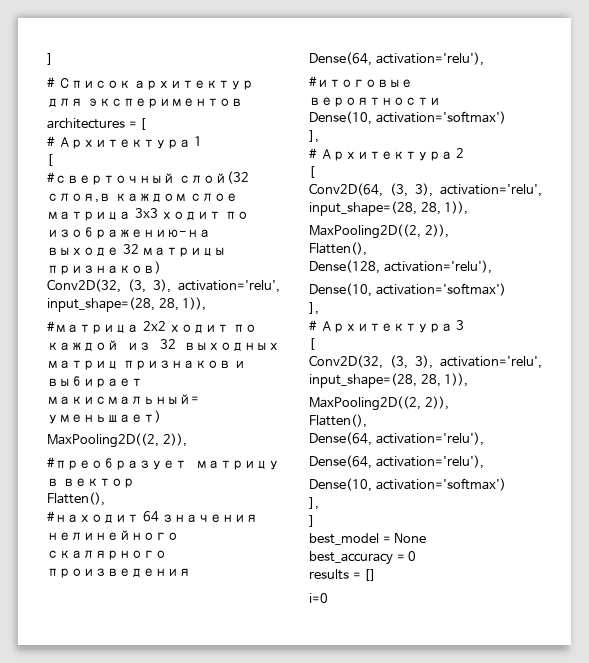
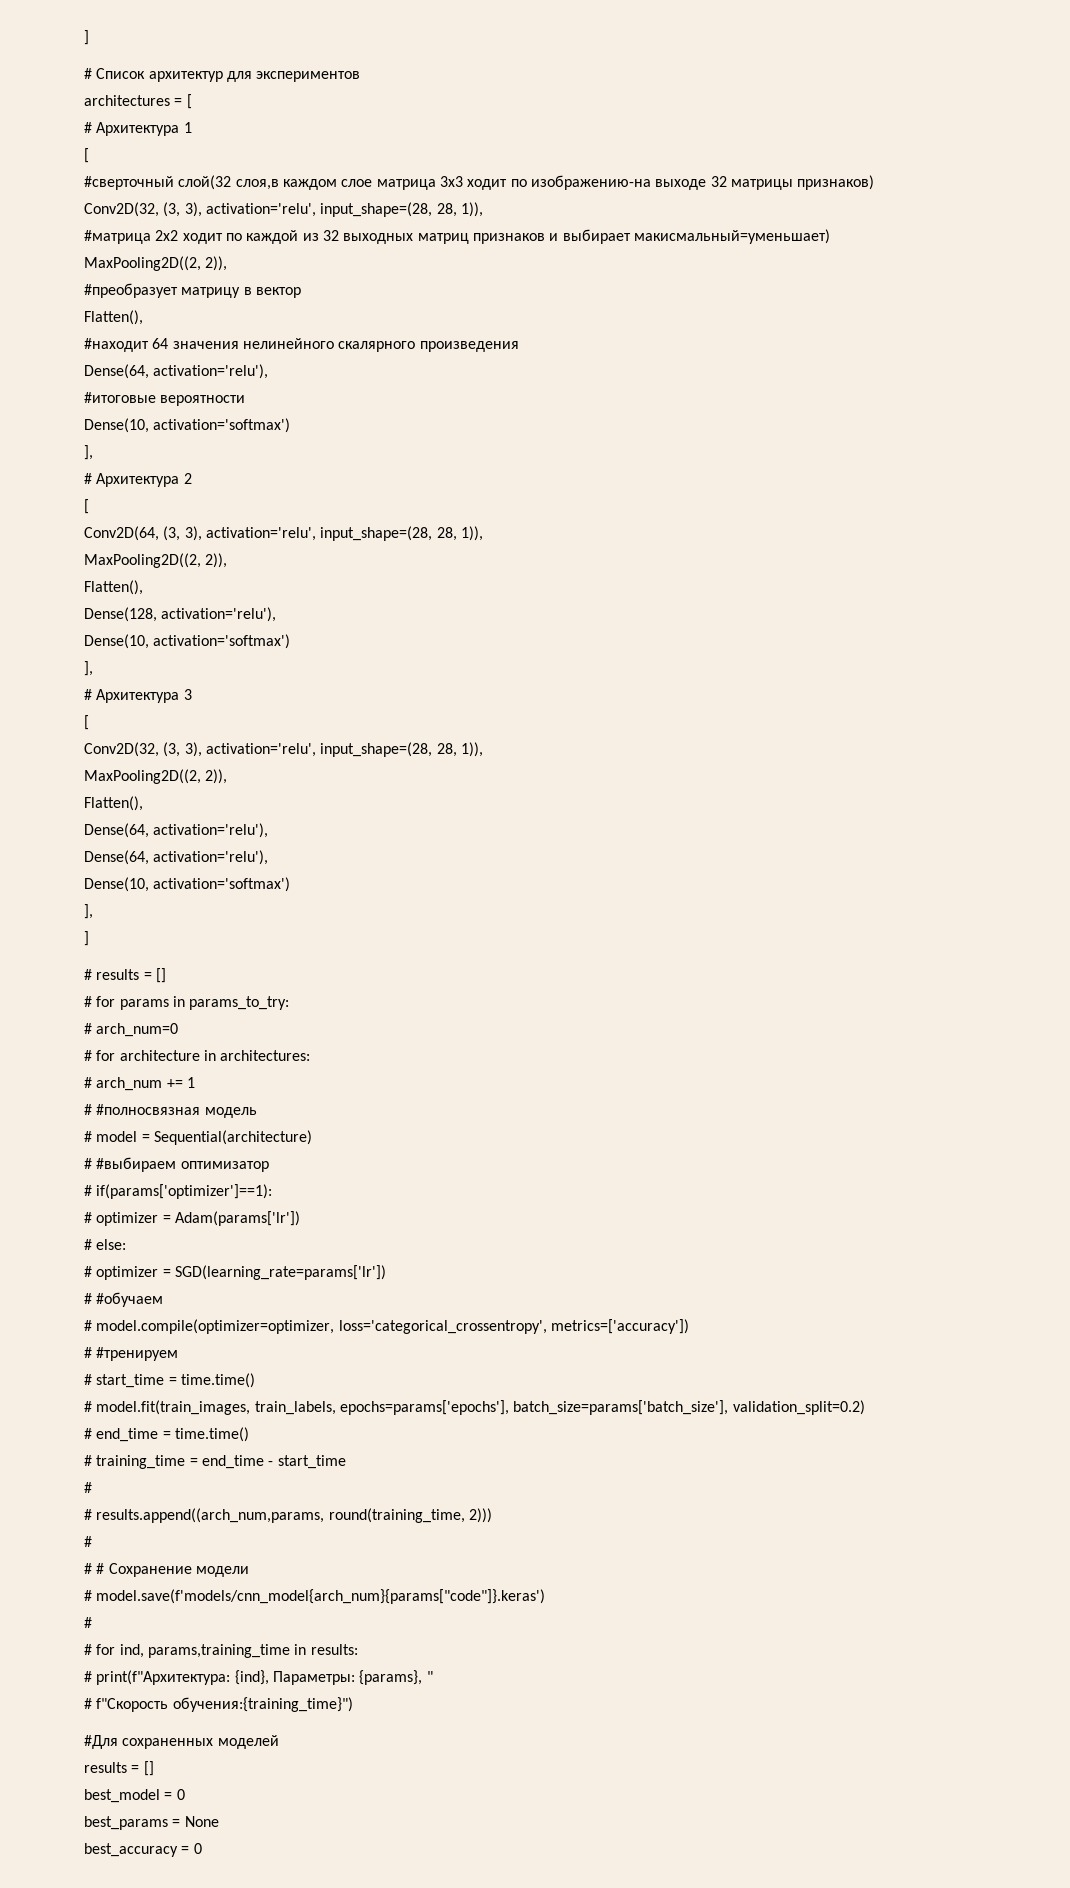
+ # results = []
+ # for params in params_to_try:
+ # arch_num=0
+ # for architecture in architectures:
+ # arch_num += 1
+ # #полносвязная модель
+ # model = Sequential(architecture)
+ # #выбираем оптимизатор
+ # if(params['optimizer']==1):
+ # optimizer = Adam(params['lr'])
+ # else:
+ # optimizer = SGD(learning_rate=params['lr'])
+ # #обучаем
+ # model.compile(optimizer=optimizer, loss='categorical_crossentropy', metrics=['accuracy'])
+ # #тренируем
+ # start_time = time.time()
+ # model.fit(train_images, train_labels, epochs=params['epochs'], batch_size=params['batch_size'], validation_split=0.2)
+ # end_time = time.time()
+ # training_time = end_time - start_time
+ #
+ # results.append((arch_num,params, round(training_time, 2)))
+ #
+ # # Сохранение модели
+ # model.save(f'models/cnn_model{arch_num}{params["code"]}.keras')
+ #
+ # for ind, params,training_time in results:
+ # print(f"Архитектура: {ind}, Параметры: {params}, "
+ # f"Скорость обучения:{training_time}")
+ #Для сохраненных моделей
+ results = []
- best_model = None
+ best_model = 0
+ best_params = None
- results = []
- i=0

